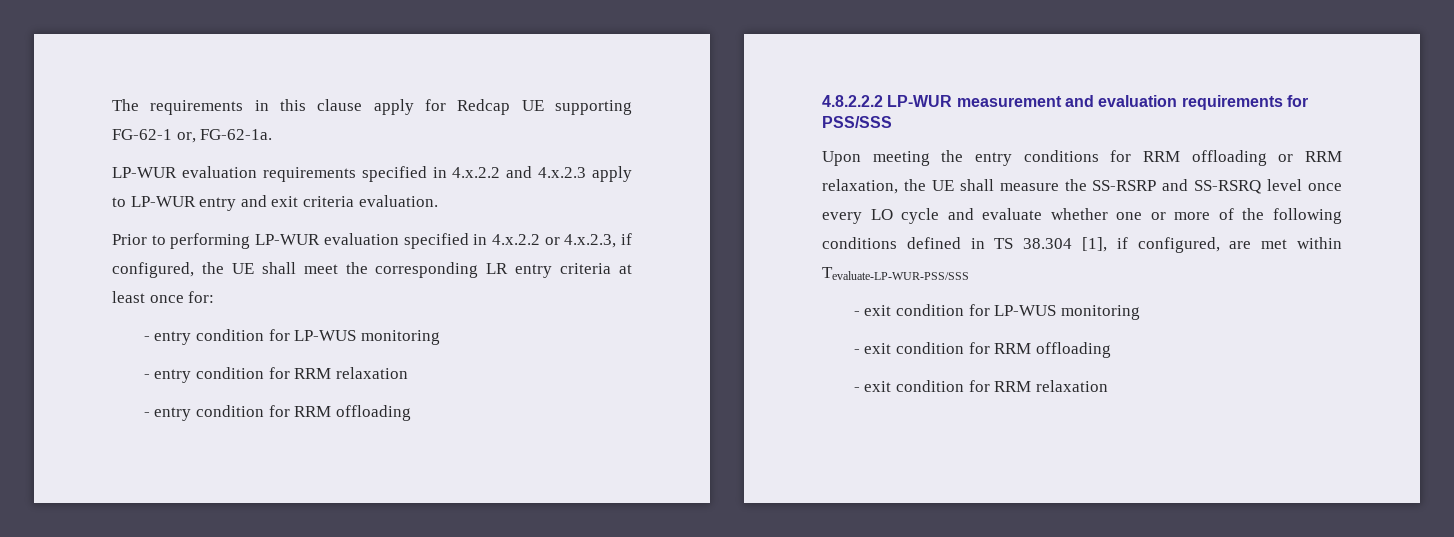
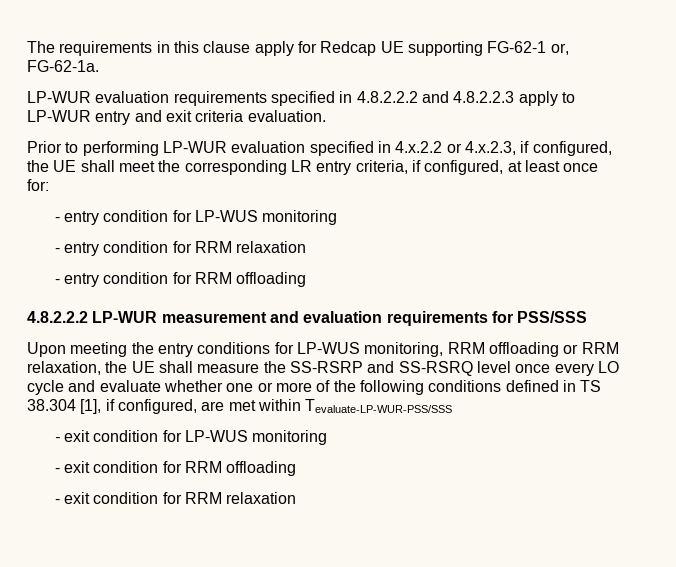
- LP-WUR evaluation requirements specified in 4.x.2.2 and 4.x.2.3 apply to LP-WUR entry and exit criteria evaluation.
+ LP-WUR evaluation requirements specified in 4.8.2.2.2 and 4.8.2.2.3 apply to LP-WUR entry and exit criteria evaluation.
- Prior to performing LP-WUR evaluation specified in 4.x.2.2 or 4.x.2.3, if configured, the UE shall meet the corresponding LR entry criteria at least once for:
+ Prior to performing LP-WUR evaluation specified in 4.x.2.2 or 4.x.2.3, if configured, the UE shall meet the corresponding LR entry criteria, if configured, at least once for:
- Upon meeting the entry conditions for RRM offloading or RRM relaxation, the UE shall measure the SS-RSRP and SS-RSRQ level once every LO cycle and evaluate whether one or more of the following conditions defined in TS 38.304 [1], if configured, are met within Tevaluate-LP-WUR-PSS/SSS
+ Upon meeting the entry conditions for LP-WUS monitoring, RRM offloading or RRM relaxation, the UE shall measure the SS-RSRP and SS-RSRQ level once every LO cycle and evaluate whether one or more of the following conditions defined in TS 38.304 [1], if configured, are met within Tevaluate-LP-WUR-PSS/SSS

